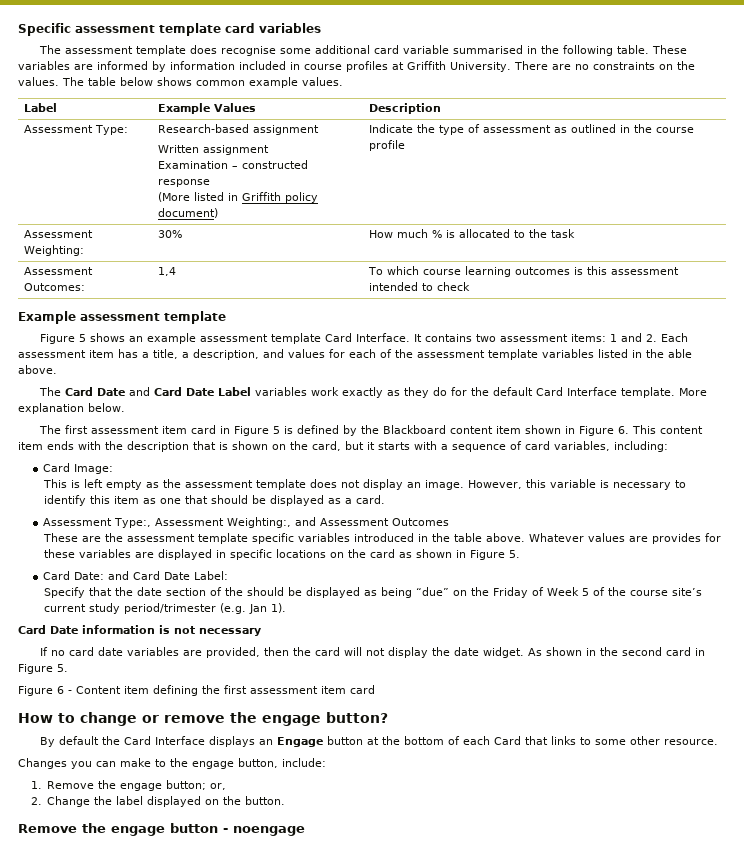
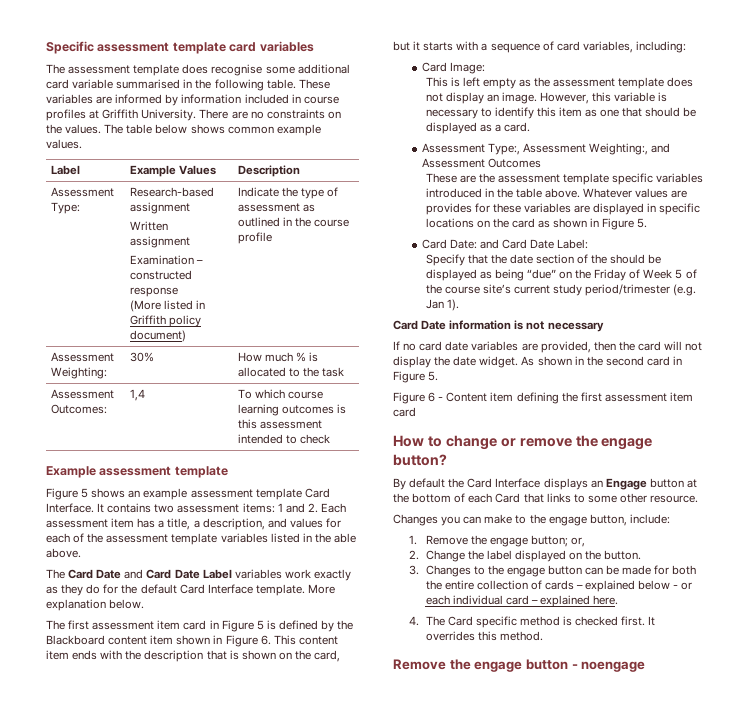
+ 3. Changes to the engage button can be made for both the entire collection of cards – explained below - or each individual card – explained here.
+ 4. The Card specific method is checked first. It overrides this method.

